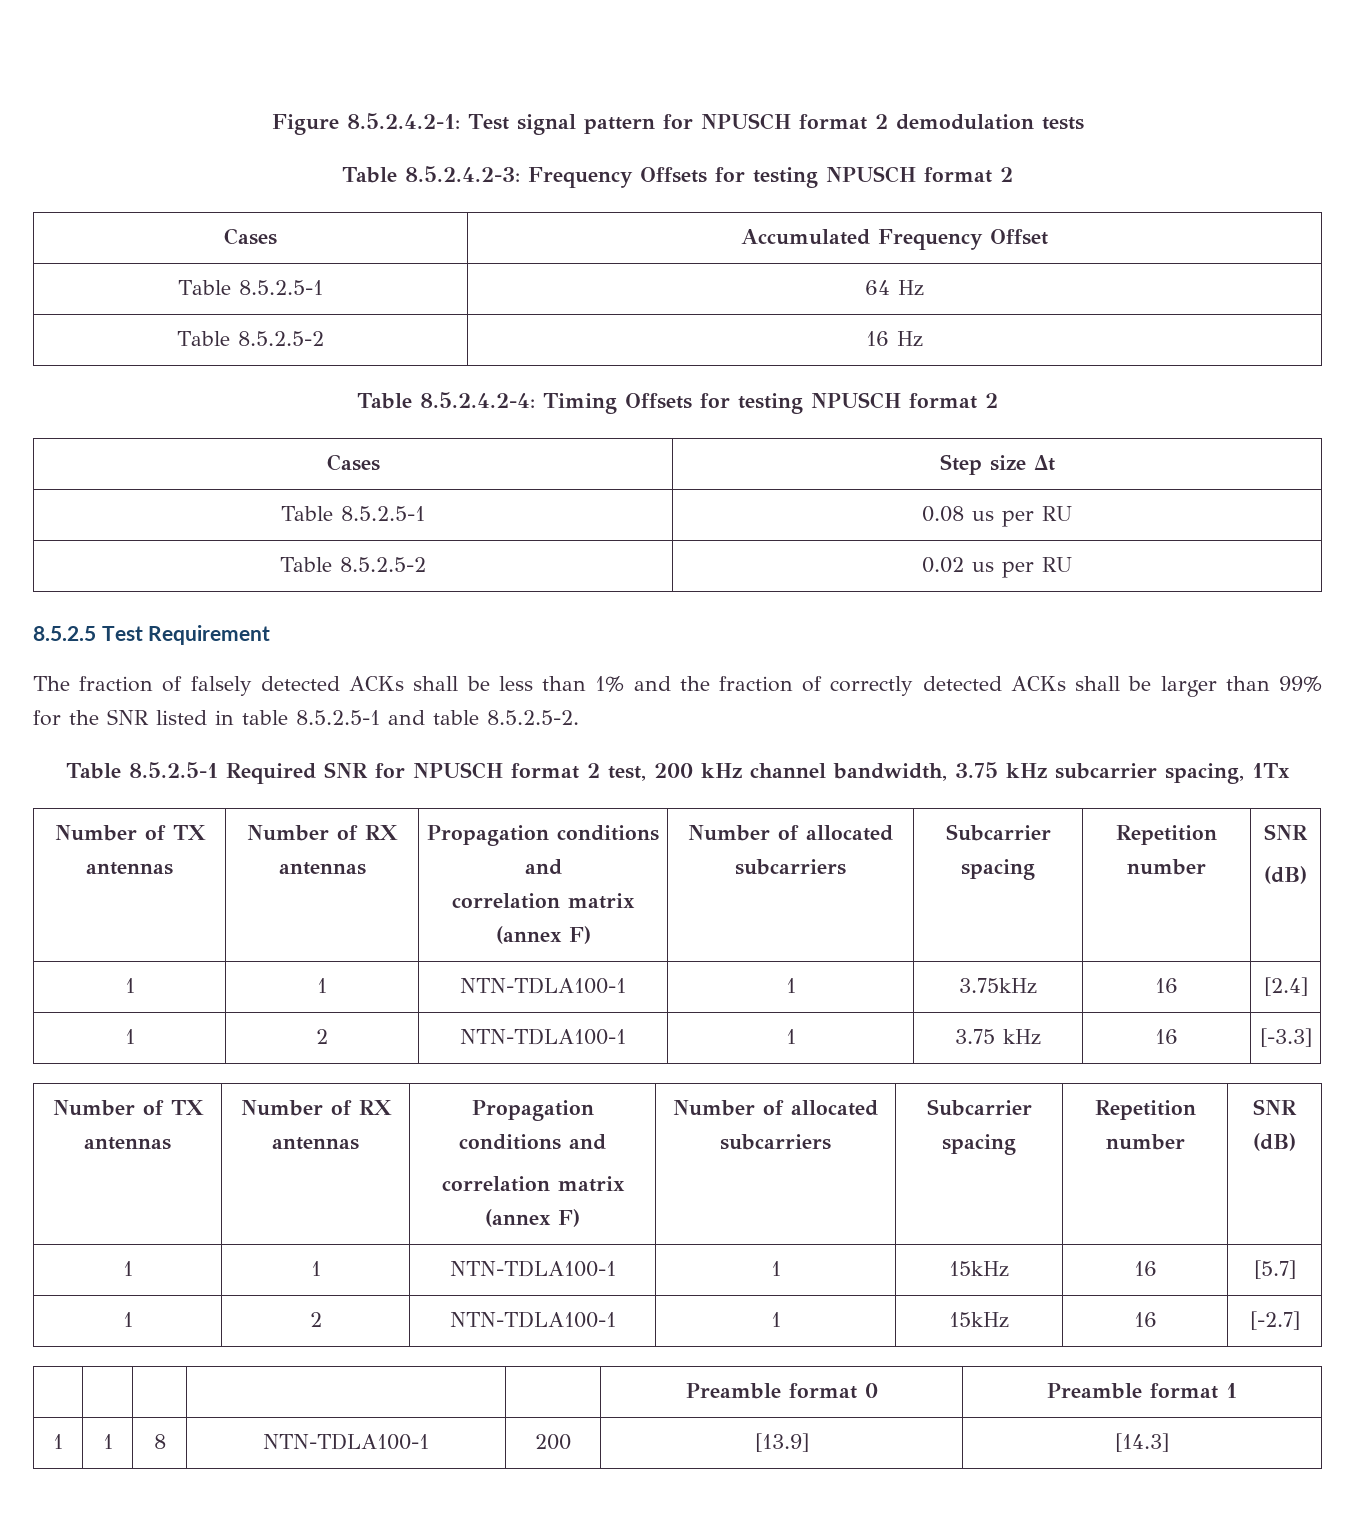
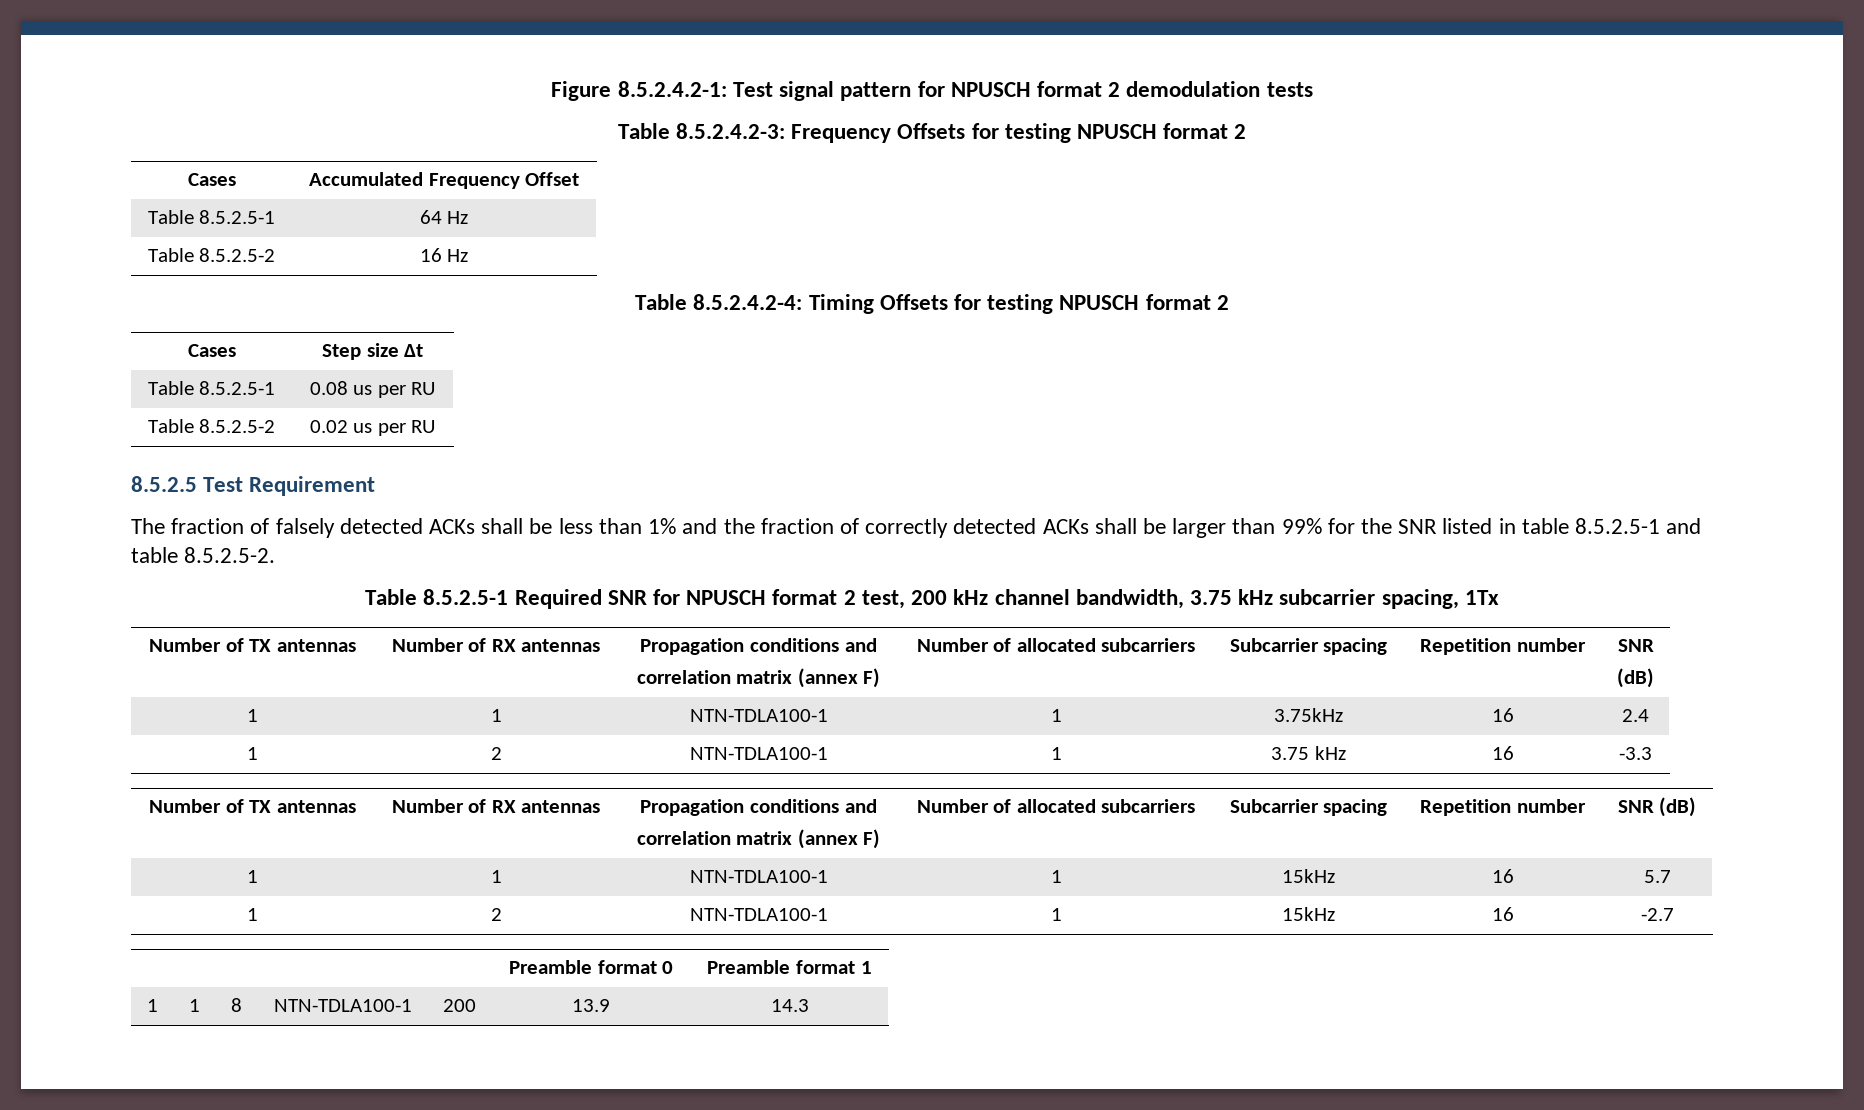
- 1 | 1 | NTN-TDLA100-1 | 1 | 3.75kHz | 16 | [2.4]
+ 1 | 1 | NTN-TDLA100-1 | 1 | 3.75kHz | 16 | 2.4
- 1 | 2 | NTN-TDLA100-1 | 1 | 3.75 kHz | 16 | [-3.3]
+ 1 | 2 | NTN-TDLA100-1 | 1 | 3.75 kHz | 16 | -3.3
- 1 | 1 | NTN-TDLA100-1 | 1 | 15kHz | 16 | [5.7]
+ 1 | 1 | NTN-TDLA100-1 | 1 | 15kHz | 16 | 5.7
- 1 | 2 | NTN-TDLA100-1 | 1 | 15kHz | 16 | [-2.7]
+ 1 | 2 | NTN-TDLA100-1 | 1 | 15kHz | 16 | -2.7
- 1 | 1 | 8 | NTN-TDLA100-1 | 200 | [13.9] | [14.3]
+ 1 | 1 | 8 | NTN-TDLA100-1 | 200 | 13.9 | 14.3

